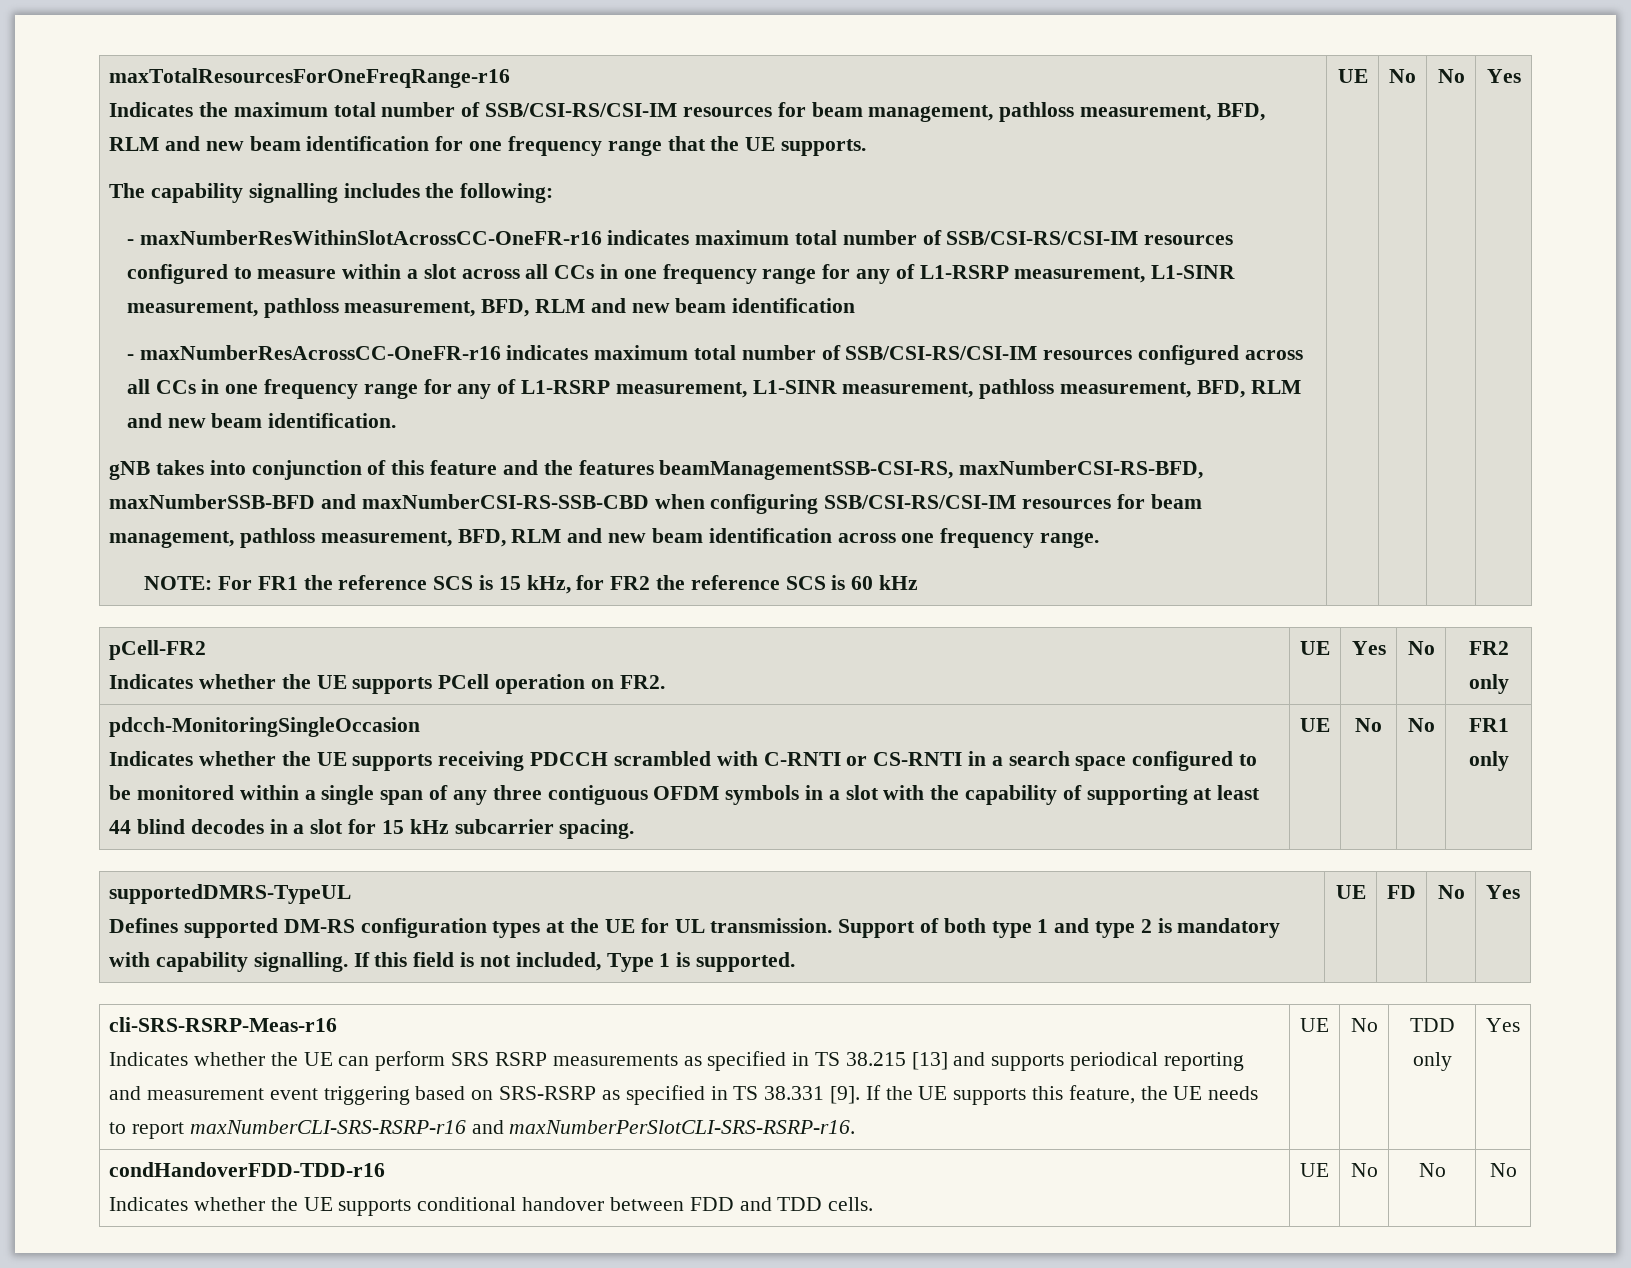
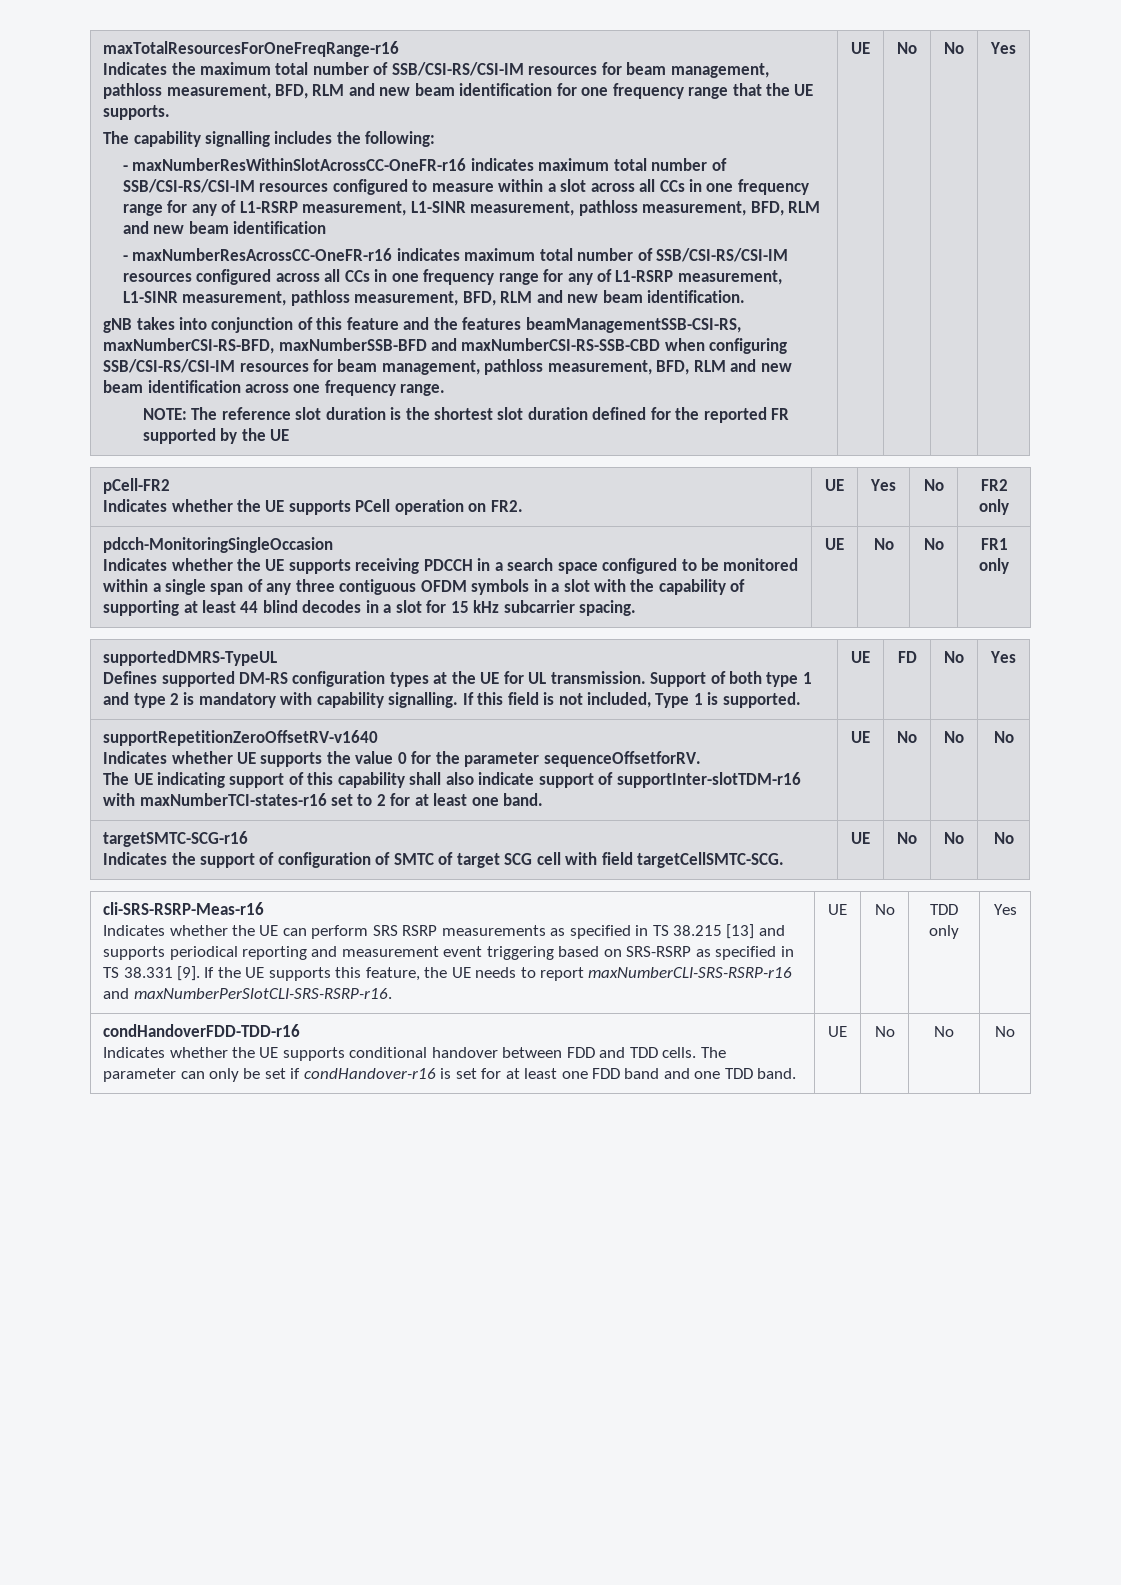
- NOTE: For FR1 the reference SCS is 15 kHz, for FR2 the reference SCS is 60 kHz
+ NOTE: The reference slot duration is the shortest slot duration defined for the reported FR supported by the UE
- Indicates whether the UE supports receiving PDCCH scrambled with C-RNTI or CS-RNTI in a search space configured to be monitored within a single span of any three contiguous OFDM symbols in a slot with the capability of supporting at least 44 blind decodes in a slot for 15 kHz subcarrier spacing.
+ Indicates whether the UE supports receiving PDCCH in a search space configured to be monitored within a single span of any three contiguous OFDM symbols in a slot with the capability of supporting at least 44 blind decodes in a slot for 15 kHz subcarrier spacing.
+ supportRepetitionZeroOffsetRV-v1640
+ Indicates whether UE supports the value 0 for the parameter sequenceOffsetforRV.
+ The UE indicating support of this capability shall also indicate support of supportInter-slotTDM-r16 with maxNumberTCI-states-r16 set to 2 for at least one band. | UE | No | No | No
+ targetSMTC-SCG-r16
+ Indicates the support of configuration of SMTC of target SCG cell with field targetCellSMTC-SCG. | UE | No | No | No
  condHandoverFDD-TDD-r16
- Indicates whether the UE supports conditional handover between FDD and TDD cells. | UE | No | No | No
+ Indicates whether the UE supports conditional handover between FDD and TDD cells. The parameter can only be set if condHandover-r16 is set for at least one FDD band and one TDD band. | UE | No | No | No

